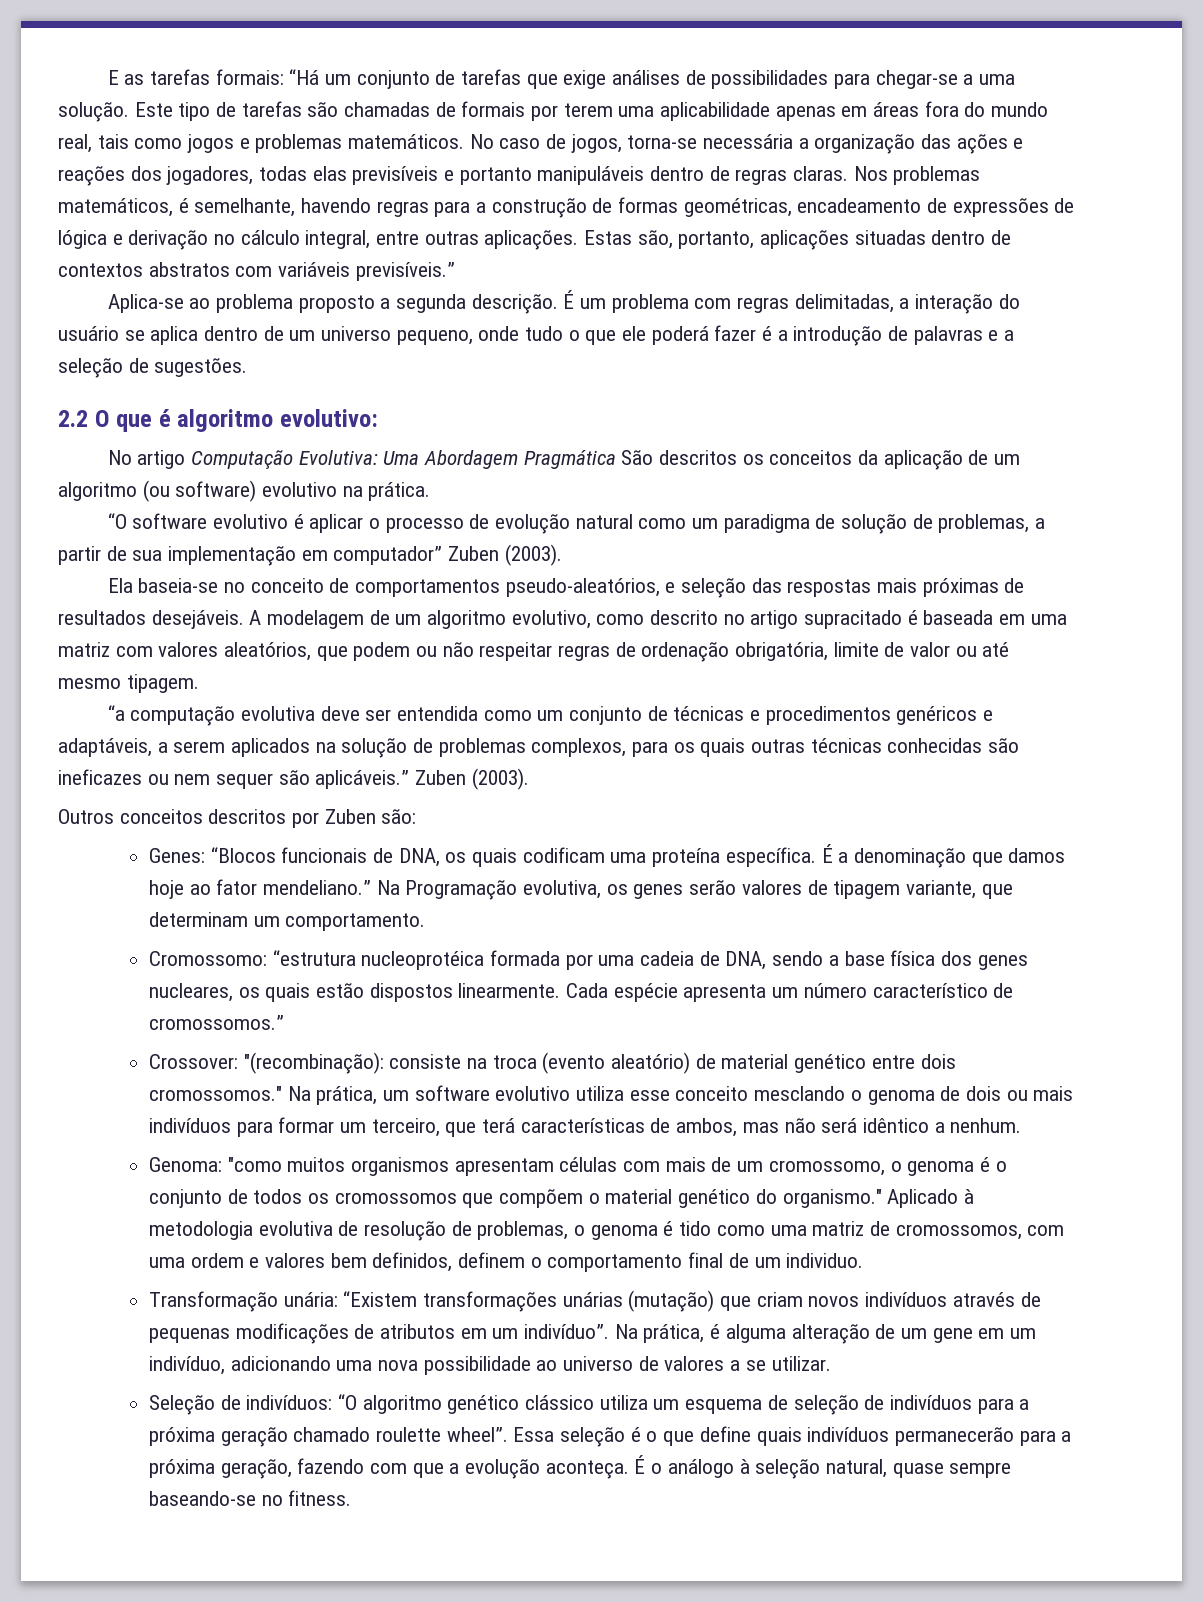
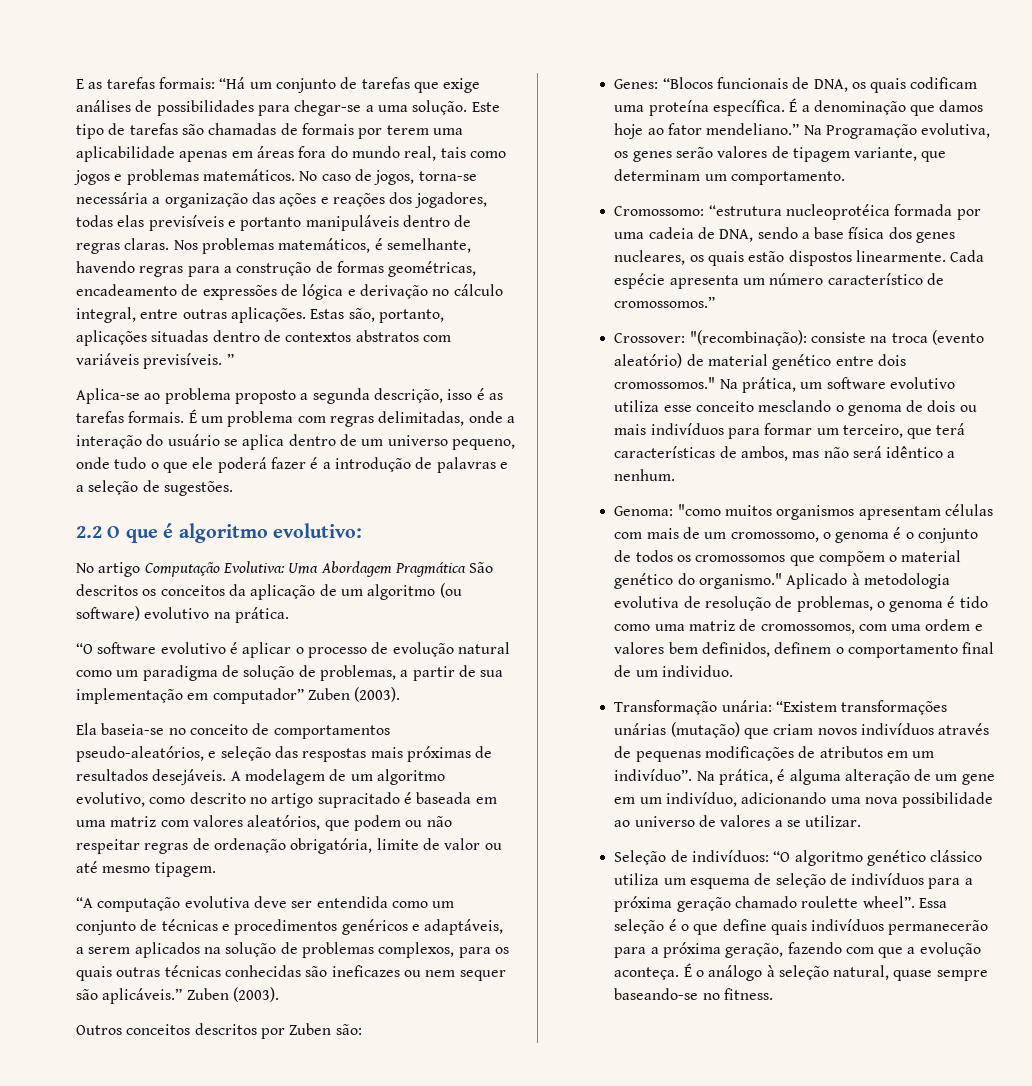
- Estas são, portanto, aplicações situadas dentro de contextos abstratos com variáveis previsíveis.”
+ Estas são, portanto, aplicações situadas dentro de contextos abstratos com variáveis previsíveis. ”
- Aplica-se ao problema proposto a segunda descrição.
+ Aplica-se ao problema proposto a segunda descrição, isso é as tarefas formais.
- É um problema com regras delimitadas, a interação do usuário se aplica dentro de um universo pequeno, onde tudo o que ele poderá fazer é a introdução de palavras e a seleção de sugestões.
+ É um problema com regras delimitadas, onde a interação do usuário se aplica dentro de um universo pequeno, onde tudo o que ele poderá fazer é a introdução de palavras e a seleção de sugestões.
- “a computação evolutiva deve ser entendida como um conjunto de técnicas e procedimentos genéricos e adaptáveis, a serem aplicados na solução de problemas complexos, para os quais outras técnicas conhecidas são ineficazes ou nem sequer são aplicáveis.”
+ “A computação evolutiva deve ser entendida como um conjunto de técnicas e procedimentos genéricos e adaptáveis, a serem aplicados na solução de problemas complexos, para os quais outras técnicas conhecidas são ineficazes ou nem sequer são aplicáveis.”

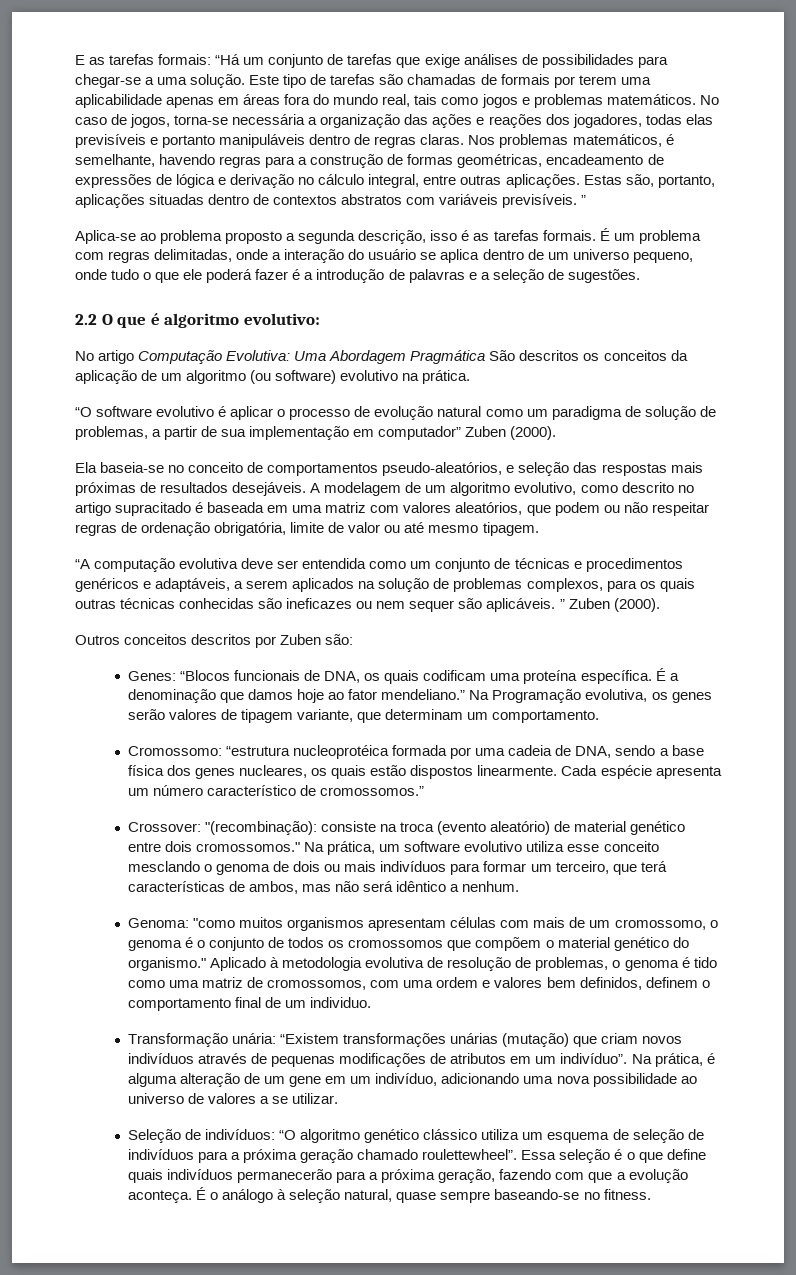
- “O software evolutivo é aplicar o processo de evolução natural como um paradigma de solução de problemas, a partir de sua implementação em computador” Zuben (2003).
+ “O software evolutivo é aplicar o processo de evolução natural como um paradigma de solução de problemas, a partir de sua implementação em computador” Zuben (2000).
- “A computação evolutiva deve ser entendida como um conjunto de técnicas e procedimentos genéricos e adaptáveis, a serem aplicados na solução de problemas complexos, para os quais outras técnicas conhecidas são ineficazes ou nem sequer são aplicáveis.” Zuben (2003).
+ “A computação evolutiva deve ser entendida como um conjunto de técnicas e procedimentos genéricos e adaptáveis, a serem aplicados na solução de problemas complexos, para os quais outras técnicas conhecidas são ineficazes ou nem sequer são aplicáveis. ” Zuben (2000).
- Seleção de indivíduos: “O algoritmo genético clássico utiliza um esquema de seleção de indivíduos para a próxima geração chamado roulette wheel”.
+ Seleção de indivíduos: “O algoritmo genético clássico utiliza um esquema de seleção de indivíduos para a próxima geração chamado roulettewheel”.

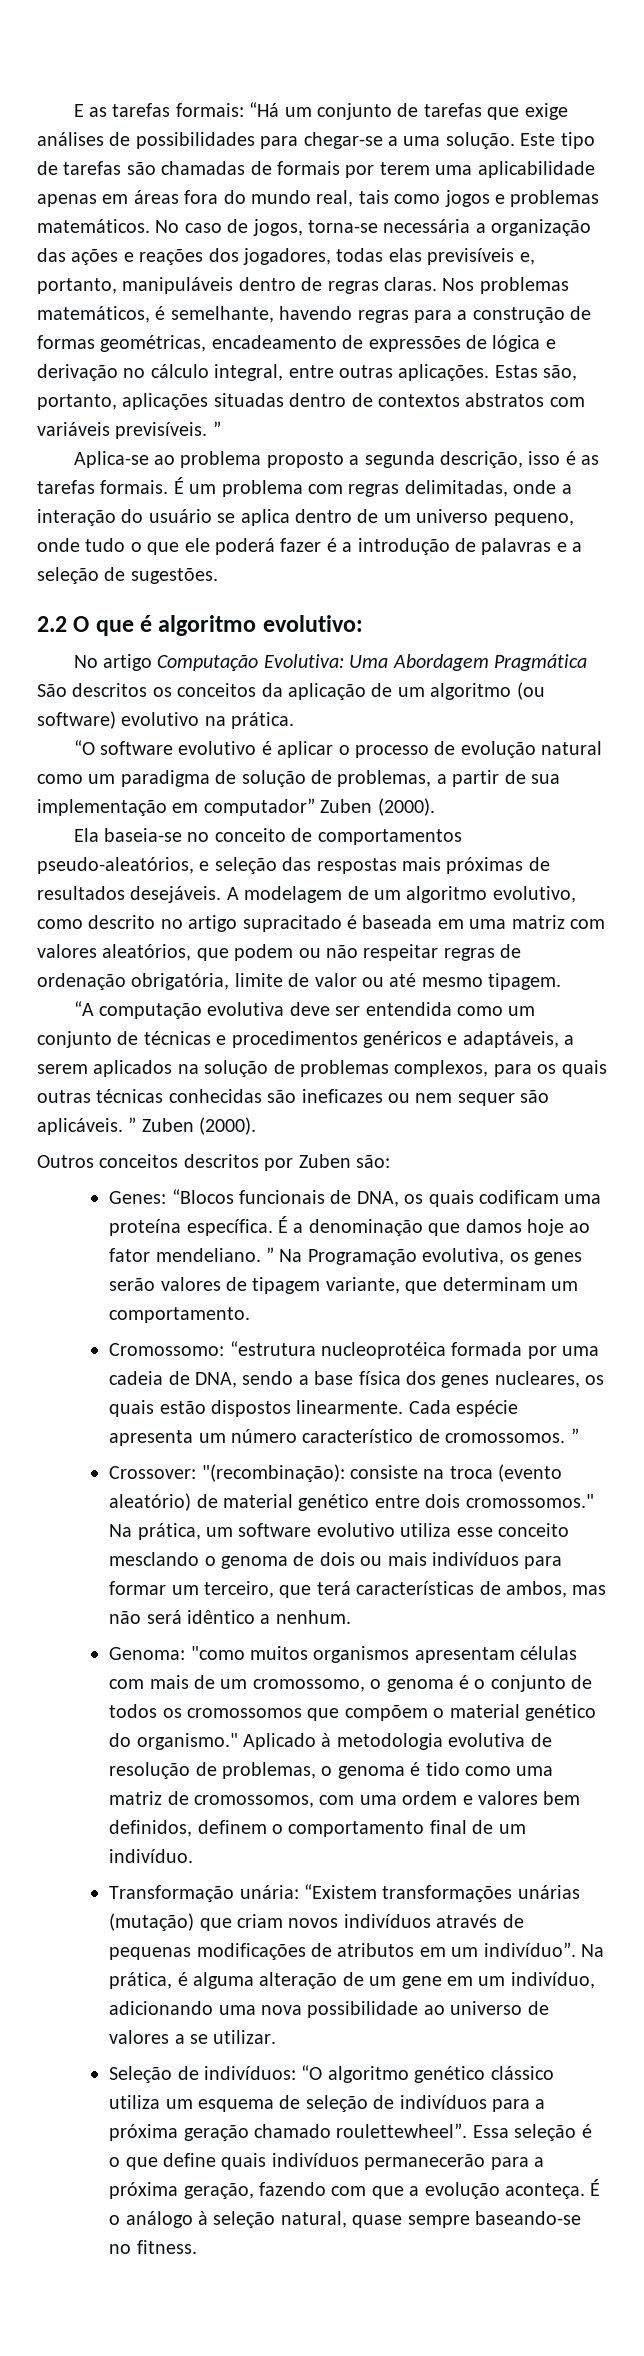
- No caso de jogos, torna-se necessária a organização das ações e reações dos jogadores, todas elas previsíveis e portanto manipuláveis dentro de regras claras.
+ No caso de jogos, torna-se necessária a organização das ações e reações dos jogadores, todas elas previsíveis e, portanto, manipuláveis dentro de regras claras.
- É a denominação que damos hoje ao fator mendeliano.” Na Programação evolutiva, os genes serão valores de tipagem variante, que determinam um comportamento.
+ É a denominação que damos hoje ao fator mendeliano. ” Na Programação evolutiva, os genes serão valores de tipagem variante, que determinam um comportamento.
- Cada espécie apresenta um número característico de cromossomos.”
+ Cada espécie apresenta um número característico de cromossomos. ”
- Aplicado à metodologia evolutiva de resolução de problemas, o genoma é tido como uma matriz de cromossomos, com uma ordem e valores bem definidos, definem o comportamento final de um individuo.
+ Aplicado à metodologia evolutiva de resolução de problemas, o genoma é tido como uma matriz de cromossomos, com uma ordem e valores bem definidos, definem o comportamento final de um indivíduo.

